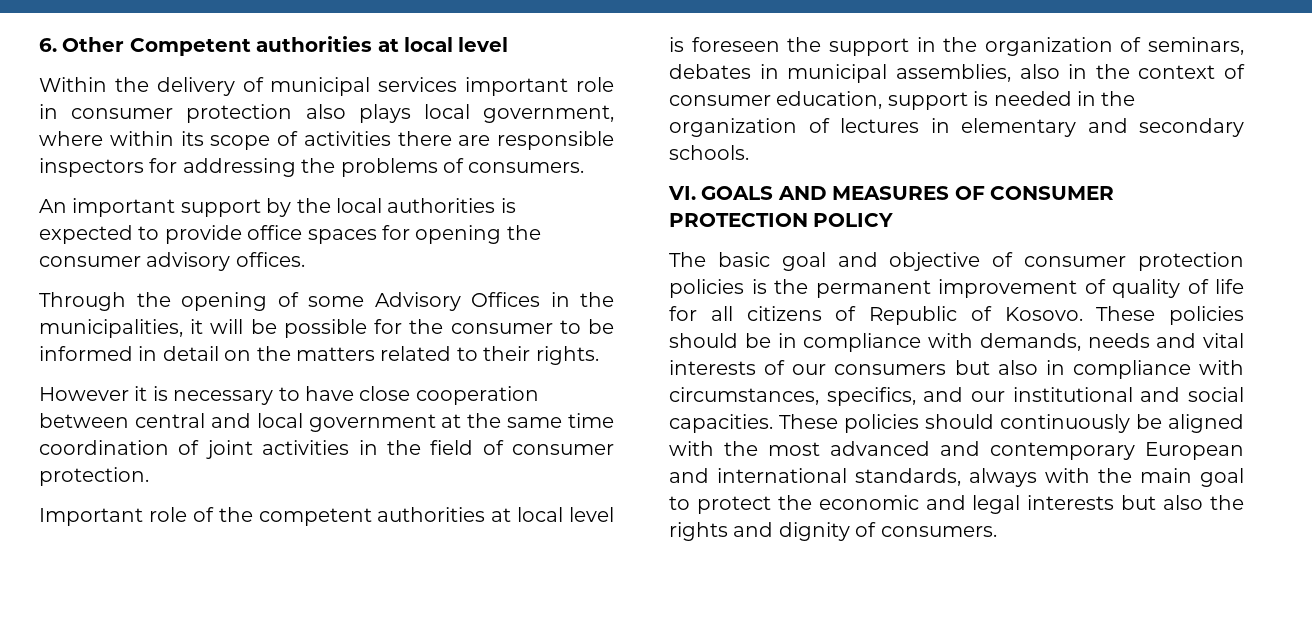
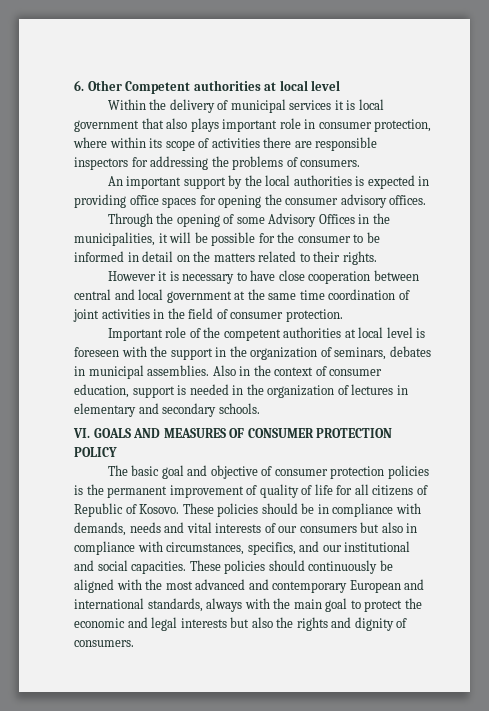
- Within the delivery of municipal services important role in consumer protection also plays local government, where within its scope of activities there are responsible inspectors for addressing the problems of consumers.
+ Within the delivery of municipal services it is local government that also plays important role in consumer protection, where within its scope of activities there are responsible inspectors for addressing the problems of consumers.
- An important support by the local authorities is expected to provide office spaces for opening the consumer advisory offices.
+ An important support by the local authorities is expected in providing office spaces for opening the consumer advisory offices.
- Important role of the competent authorities at local level is foreseen the support in the organization of seminars, debates in municipal assemblies, also in the context of consumer education, support is needed in the organization of lectures in elementary and secondary schools.
+ Important role of the competent authorities at local level is foreseen with the support in the organization of seminars, debates in municipal assemblies. Also in the context of consumer education, support is needed in the organization of lectures in elementary and secondary schools.

